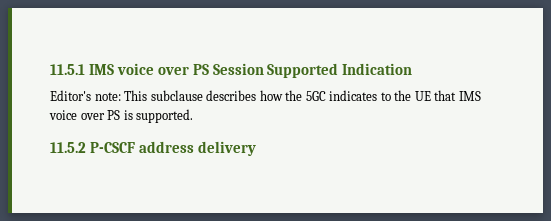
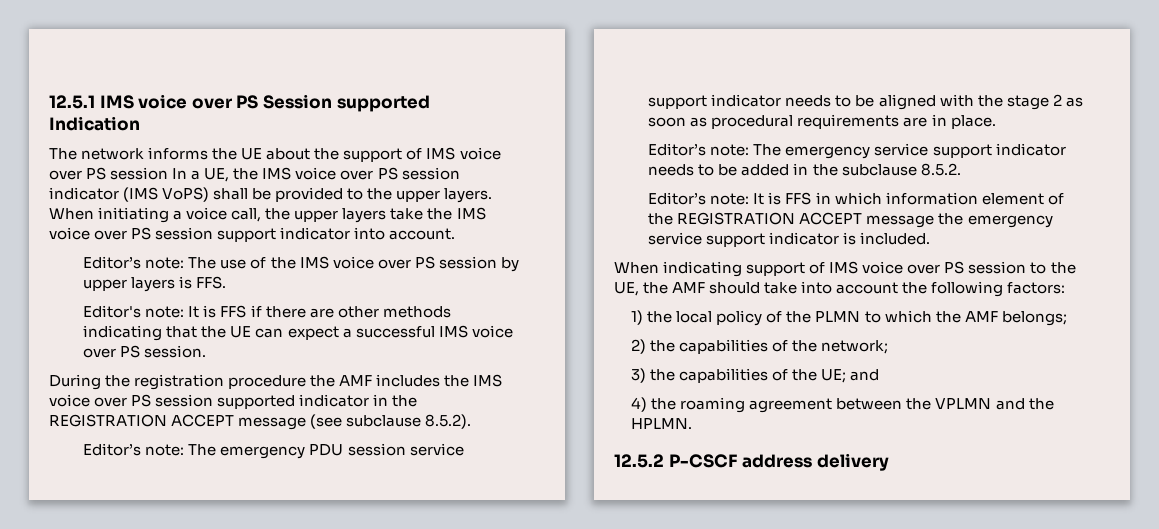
- 11.5.1 IMS voice over PS Session Supported Indication
+ 12.5.1 IMS voice over PS Session supported Indication
- Editor's note: This subclause describes how the 5GC indicates to the UE that IMS voice over PS is supported.
- 11.5.2 P-CSCF address delivery
+ The network informs the UE about the support of IMS voice over PS session In a UE, the IMS voice over PS session indicator (IMS VoPS) shall be provided to the upper layers. When initiating a voice call, the upper layers take the IMS voice over PS session support indicator into account.
+ Editor’s note: The use of the IMS voice over PS session by upper layers is FFS.
+ Editor's note: It is FFS if there are other methods indicating that the UE can expect a successful IMS voice over PS session.
+ During the registration procedure the AMF includes the IMS voice over PS session supported indicator in the REGISTRATION ACCEPT message (see subclause 8.5.2).
+ Editor’s note: The emergency PDU session service support indicator needs to be aligned with the stage 2 as soon as procedural requirements are in place.
+ Editor’s note: The emergency service support indicator needs to be added in the subclause 8.5.2.
+ Editor’s note: It is FFS in which information element of the REGISTRATION ACCEPT message the emergency service support indicator is included.
+ When indicating support of IMS voice over PS session to the UE, the AMF should take into account the following factors:
+ 1) the local policy of the PLMN to which the AMF belongs;
+ 2) the capabilities of the network;
+ 3) the capabilities of the UE; and
+ 4) the roaming agreement between the VPLMN and the HPLMN.
+ 12.5.2 P-CSCF address delivery

